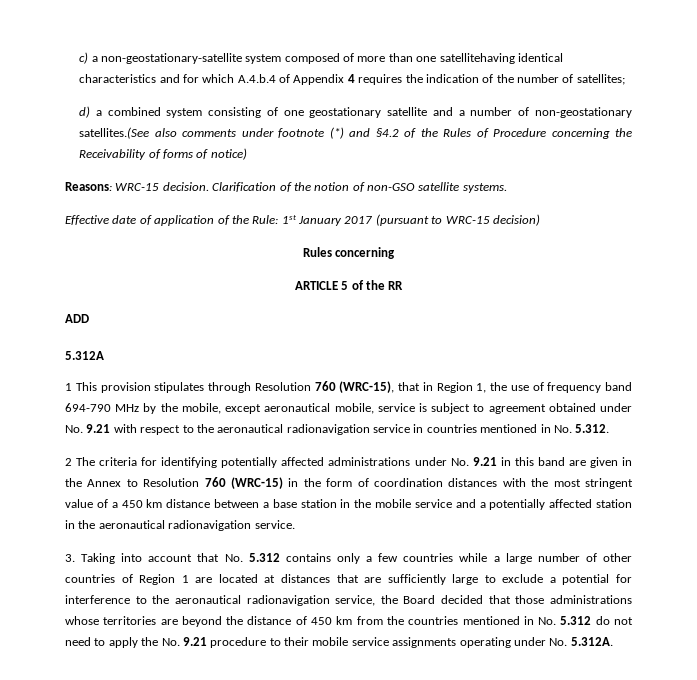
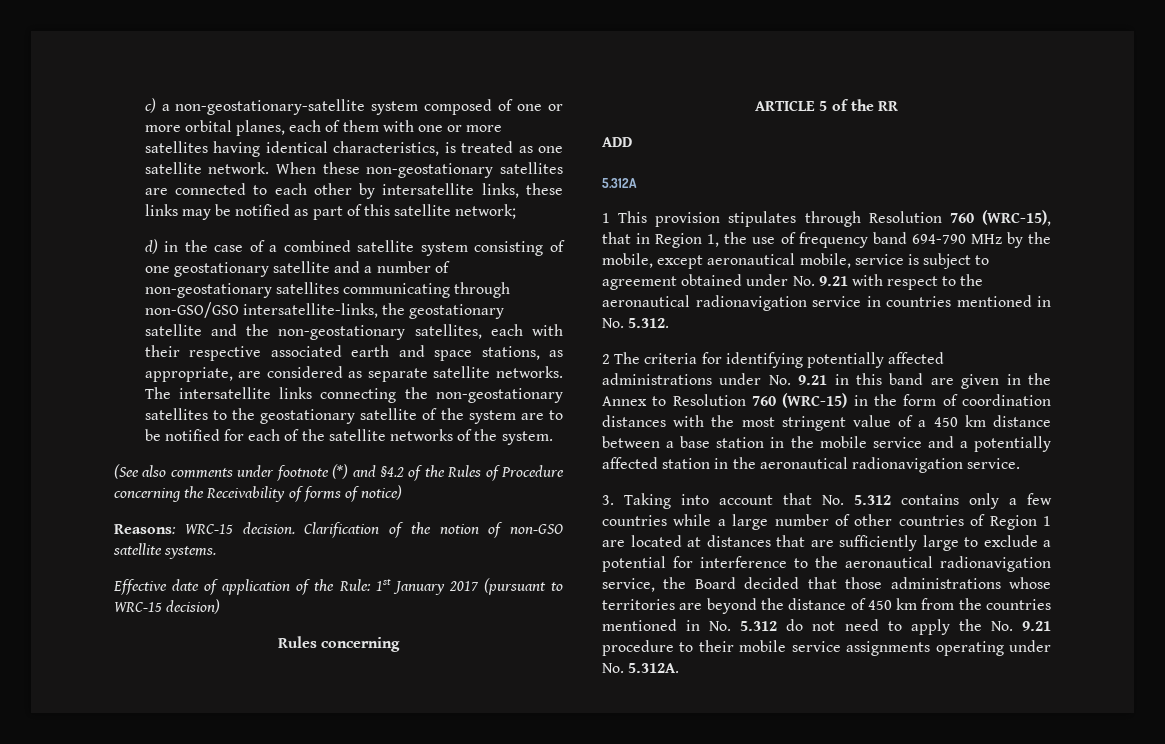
- c) a non-geostationary-satellite system composed of more than one satellitehaving identical characteristics and for which A.4.b.4 of Appendix 4 requires the indication of the number of satellites;
- d) a combined system consisting of one geostationary satellite and a number of non-geostationary satellites.(See also comments under footnote (*) and §4.2 of the Rules of Procedure concerning the Receivability of forms of notice)
+ c) a non-geostationary-satellite system composed of one or more orbital planes, each of them with one or more satellites having identical characteristics, is treated as one satellite network. When these non-geostationary satellites are connected to each other by intersatellite links, these links may be notified as part of this satellite network;
+ d) in the case of a combined satellite system consisting of one geostationary satellite and a number of non-geostationary satellites communicating through non-GSO/GSO intersatellite-links, the geostationary satellite and the non-geostationary satellites, each with their respective associated earth and space stations, as appropriate, are considered as separate satellite networks. The intersatellite links connecting the non-geostationary satellites to the geostationary satellite of the system are to be notified for each of the satellite networks of the system.
+ (See also comments under footnote (*) and §4.2 of the Rules of Procedure concerning the Receivability of forms of notice)

